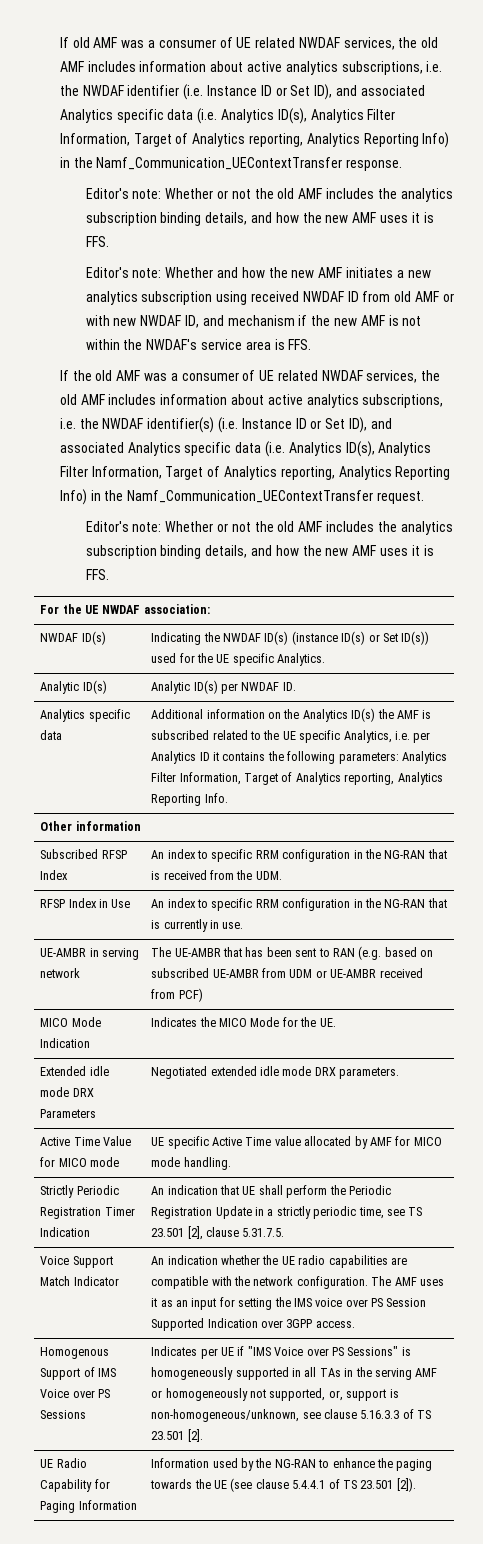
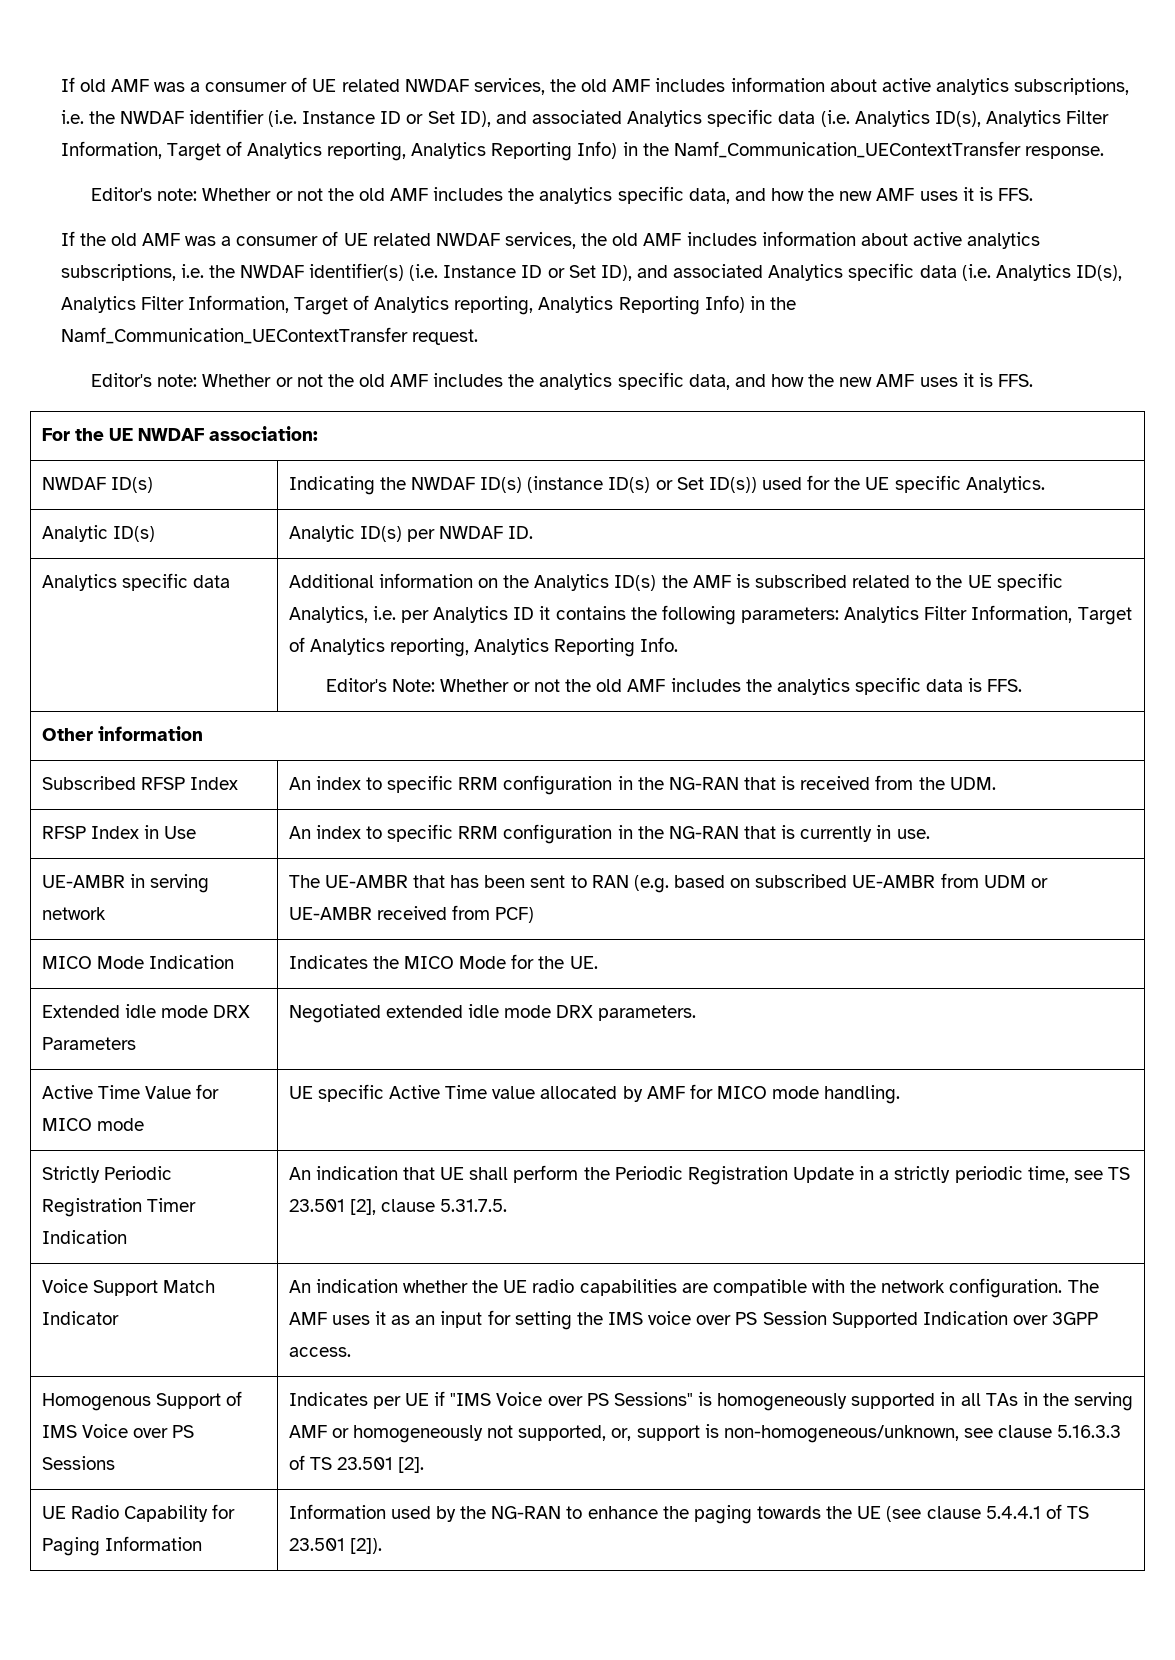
  If old AMF was a consumer of UE related NWDAF services, the old AMF includes information about active analytics subscriptions, i.e. the NWDAF identifier (i.e. Instance ID or Set ID), and associated Analytics specific data (i.e. Analytics ID(s), Analytics Filter Information, Target of Analytics reporting, Analytics Reporting Info) in the Namf_Communication_UEContextTransfer response.
- Editor's note: Whether or not the old AMF includes the analytics subscription binding details, and how the new AMF uses it is FFS.
- Editor's note: Whether and how the new AMF initiates a new analytics subscription using received NWDAF ID from old AMF or with new NWDAF ID, and mechanism if the new AMF is not within the NWDAF's service area is FFS.
+ Editor's note: Whether or not the old AMF includes the analytics specific data, and how the new AMF uses it is FFS.
  If the old AMF was a consumer of UE related NWDAF services, the old AMF includes information about active analytics subscriptions, i.e. the NWDAF identifier(s) (i.e. Instance ID or Set ID), and associated Analytics specific data (i.e. Analytics ID(s), Analytics Filter Information, Target of Analytics reporting, Analytics Reporting Info) in the Namf_Communication_UEContextTransfer request.
- Editor's note: Whether or not the old AMF includes the analytics subscription binding details, and how the new AMF uses it is FFS.
+ Editor's note: Whether or not the old AMF includes the analytics specific data, and how the new AMF uses it is FFS.
+ Editor's Note: Whether or not the old AMF includes the analytics specific data is FFS.

